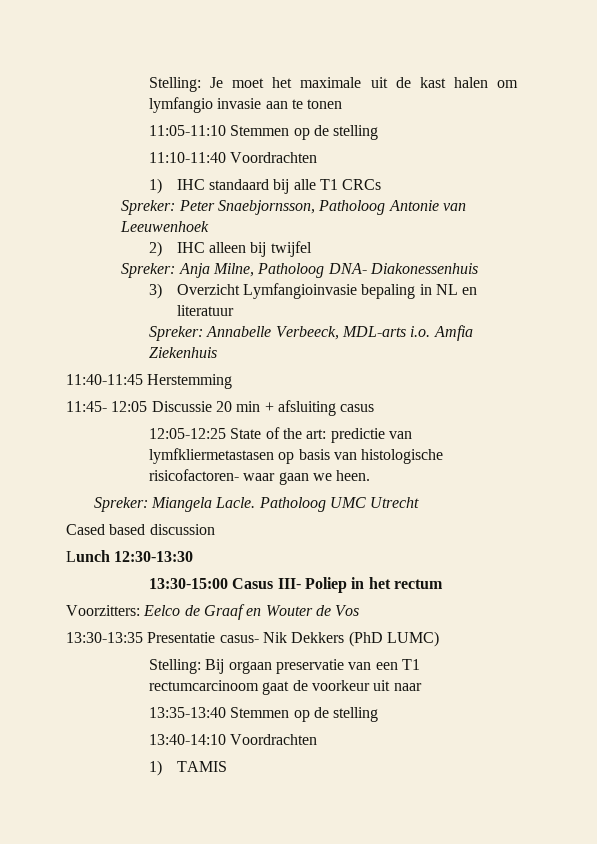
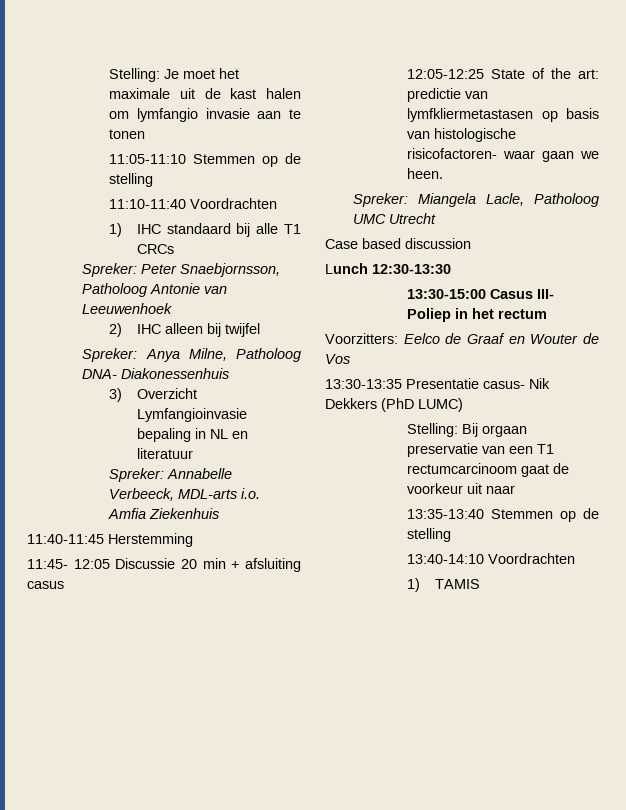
- Spreker: Anja Milne, Patholoog DNA- Diakonessenhuis
+ Spreker: Anya Milne, Patholoog DNA- Diakonessenhuis
- Spreker: Miangela Lacle. Patholoog UMC Utrecht
+ Spreker: Miangela Lacle, Patholoog UMC Utrecht
- Cased based discussion
+ Case based discussion

